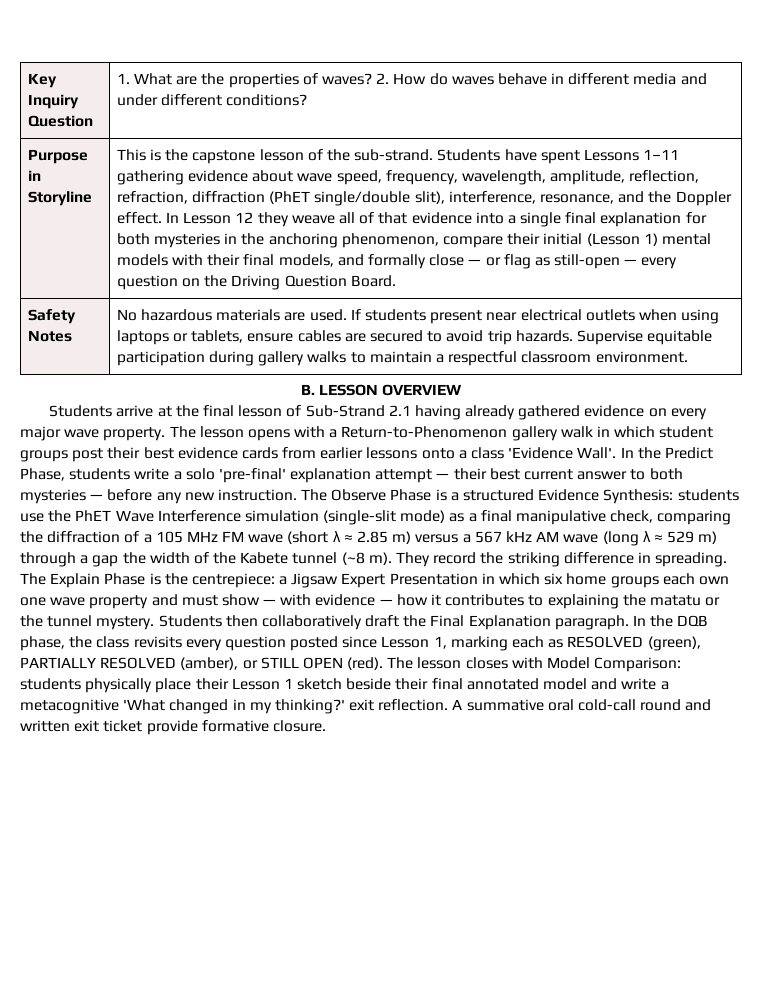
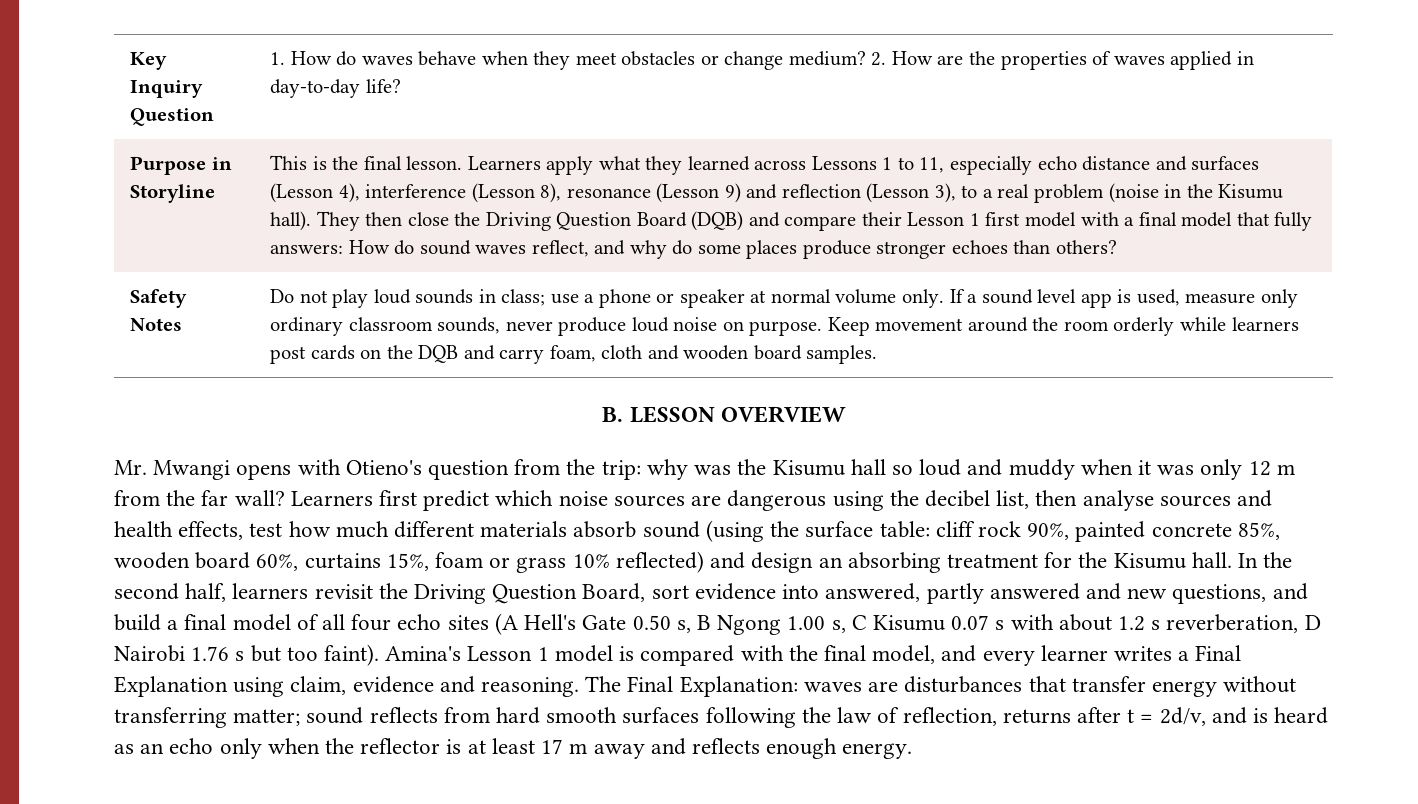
- Key Inquiry Question | 1. What are the properties of waves? 2. How do waves behave in different media and under different conditions?
+ Key Inquiry Question | 1. How do waves behave when they meet obstacles or change medium? 2. How are the properties of waves applied in day-to-day life?
- This is the capstone lesson of the sub-strand. Students have spent Lessons 1–11 gathering evidence about wave speed, frequency, wavelength, amplitude, reflection, refraction, diffraction (PhET single/double slit), interference, resonance, and the Doppler effect. In Lesson 12 they weave all of that evidence into a single final explanation for both mysteries in the anchoring phenomenon, compare their initial (Lesson 1) mental models with their final models, and formally close — or flag as still-open — every question on the Driving Question Board.
- Safety Notes | No hazardous materials are used. If students present near electrical outlets when using laptops or tablets, ensure cables are secured to avoid trip hazards. Supervise equitable participation during gallery walks to maintain a respectful classroom environment.
+ This is the final lesson. Learners apply what they learned across Lessons 1 to 11, especially echo distance and surfaces (Lesson 4), interference (Lesson 8), resonance (Lesson 9) and reflection (Lesson 3), to a real problem (noise in the Kisumu hall). They then close the Driving Question Board (DQB) and compare their Lesson 1 first model with a final model that fully answers: How do sound waves reflect, and why do some places produce stronger echoes than others?
+ Safety Notes | Do not play loud sounds in class; use a phone or speaker at normal volume only. If a sound level app is used, measure only ordinary classroom sounds, never produce loud noise on purpose. Keep movement around the room orderly while learners post cards on the DQB and carry foam, cloth and wooden board samples.
  B. LESSON OVERVIEW
- Students arrive at the final lesson of Sub-Strand 2.1 having already gathered evidence on every major wave property. The lesson opens with a Return-to-Phenomenon gallery walk in which student groups post their best evidence cards from earlier lessons onto a class 'Evidence Wall'. In the Predict Phase, students write a solo 'pre-final' explanation attempt — their best current answer to both mysteries — before any new instruction. The Observe Phase is a structured Evidence Synthesis: students use the PhET Wave Interference simulation (single-slit mode) as a final manipulative check, comparing the diffraction of a 105 MHz FM wave (short λ ≈ 2.85 m) versus a 567 kHz AM wave (long λ ≈ 529 m) through a gap the width of the Kabete tunnel (~8 m). They record the striking difference in spreading. The Explain Phase is the centrepiece: a Jigsaw Expert Presentation in which six home groups each own one wave property and must show — with evidence — how it contributes to explaining the matatu or the tunnel mystery. Students then collaboratively draft the Final Explanation paragraph. In the DQB phase, the class revisits every question posted since Lesson 1, marking each as RESOLVED (green), PARTIALLY RESOLVED (amber), or STILL OPEN (red). The lesson closes with Model Comparison: students physically place their Lesson 1 sketch beside their final annotated model and write a metacognitive 'What changed in my thinking?' exit reflection. A summative oral cold-call round and written exit ticket provide formative closure.
+ Mr. Mwangi opens with Otieno's question from the trip: why was the Kisumu hall so loud and muddy when it was only 12 m from the far wall? Learners first predict which noise sources are dangerous using the decibel list, then analyse sources and health effects, test how much different materials absorb sound (using the surface table: cliff rock 90%, painted concrete 85%, wooden board 60%, curtains 15%, foam or grass 10% reflected) and design an absorbing treatment for the Kisumu hall. In the second half, learners revisit the Driving Question Board, sort evidence into answered, partly answered and new questions, and build a final model of all four echo sites (A Hell's Gate 0.50 s, B Ngong 1.00 s, C Kisumu 0.07 s with about 1.2 s reverberation, D Nairobi 1.76 s but too faint). Amina's Lesson 1 model is compared with the final model, and every learner writes a Final Explanation using claim, evidence and reasoning. The Final Explanation: waves are disturbances that transfer energy without transferring matter; sound reflects from hard smooth surfaces following the law of reflection, returns after t = 2d/v, and is heard as an echo only when the reflector is at least 17 m away and reflects enough energy.

